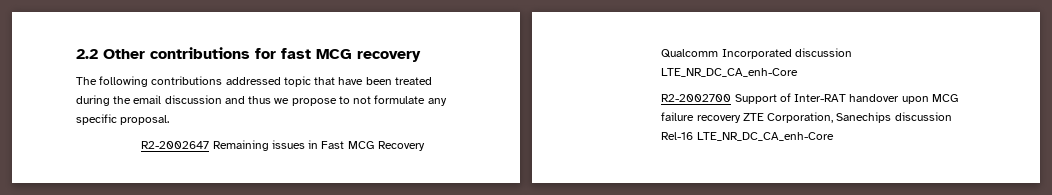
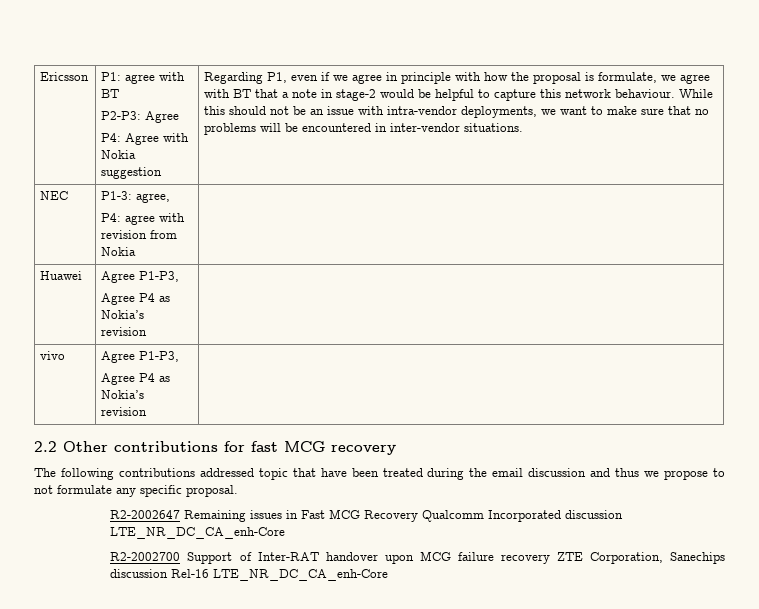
+ Ericsson | P1: agree with BT
+ P2-P3: Agree
+ P4: Agree with Nokia suggestion | Regarding P1, even if we agree in principle with how the proposal is formulate, we agree with BT that a note in stage-2 would be helpful to capture this network behaviour. While this should not be an issue with intra-vendor deployments, we want to make sure that no problems will be encountered in inter-vendor situations.
+ NEC | P1-3: agree,
+ P4: agree with revision from Nokia |
+ Huawei | Agree P1-P3,
+ Agree P4 as Nokia’s revision |
+ vivo | Agree P1-P3,
+ Agree P4 as Nokia’s revision |

